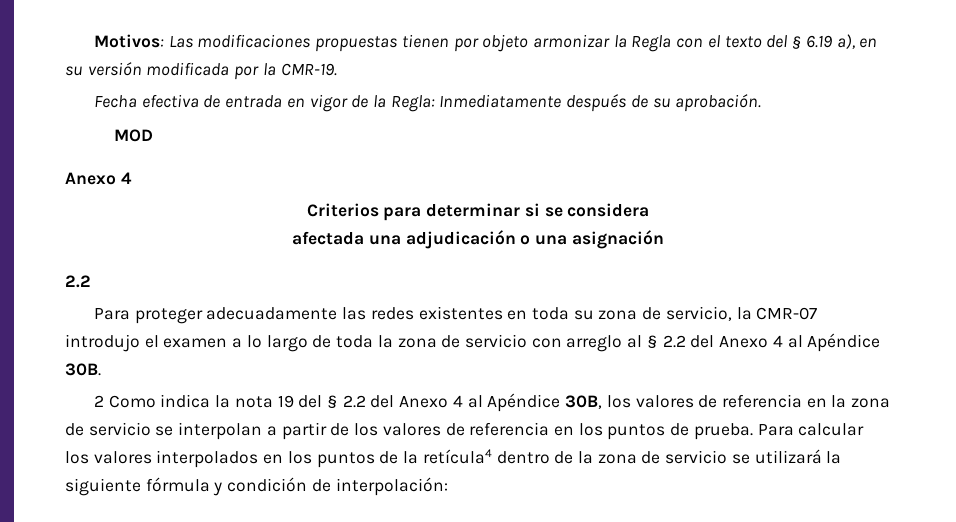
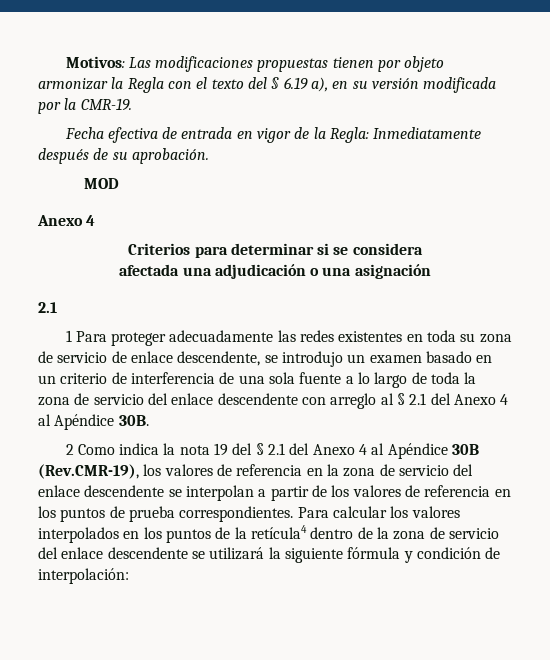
  afectada una adjudicación o una asignación
- 2.2
- Para proteger adecuadamente las redes existentes en toda su zona de servicio, la CMR-07 introdujo el examen a lo largo de toda la zona de servicio con arreglo al § 2.2 del Anexo 4 al Apéndice 30B.
+ 2.1
+ 1 Para proteger adecuadamente las redes existentes en toda su zona de servicio de enlace descendente, se introdujo un examen basado en un criterio de interferencia de una sola fuente a lo largo de toda la zona de servicio del enlace descendente con arreglo al § 2.1 del Anexo 4 al Apéndice 30B.
- 2 Como indica la nota 19 del § 2.2 del Anexo 4 al Apéndice 30B, los valores de referencia en la zona de servicio se interpolan a partir de los valores de referencia en los puntos de prueba.
+ 2 Como indica la nota 19 del § 2.1 del Anexo 4 al Apéndice 30B (Rev.CMR-19), los valores de referencia en la zona de servicio del enlace descendente se interpolan a partir de los valores de referencia en los puntos de prueba correspondientes.
- Para calcular los valores interpolados en los puntos de la retícula4 dentro de la zona de servicio se utilizará la siguiente fórmula y condición de interpolación:
+ Para calcular los valores interpolados en los puntos de la retícula4 dentro de la zona de servicio del enlace descendente se utilizará la siguiente fórmula y condición de interpolación:

